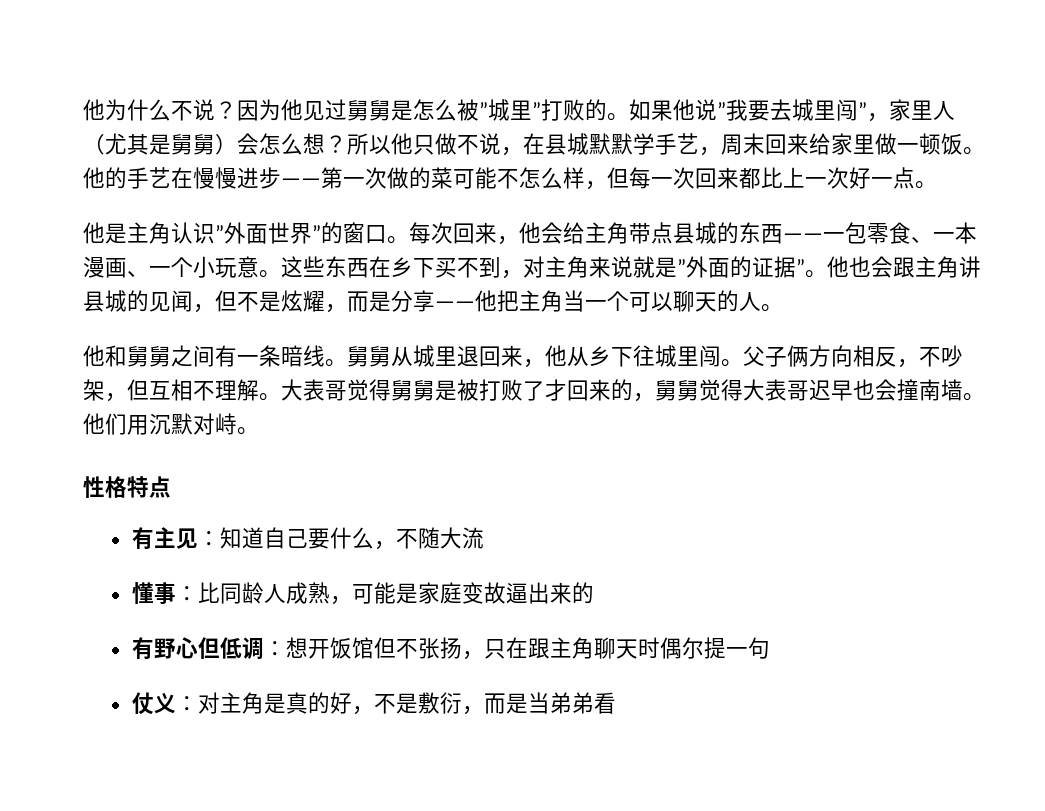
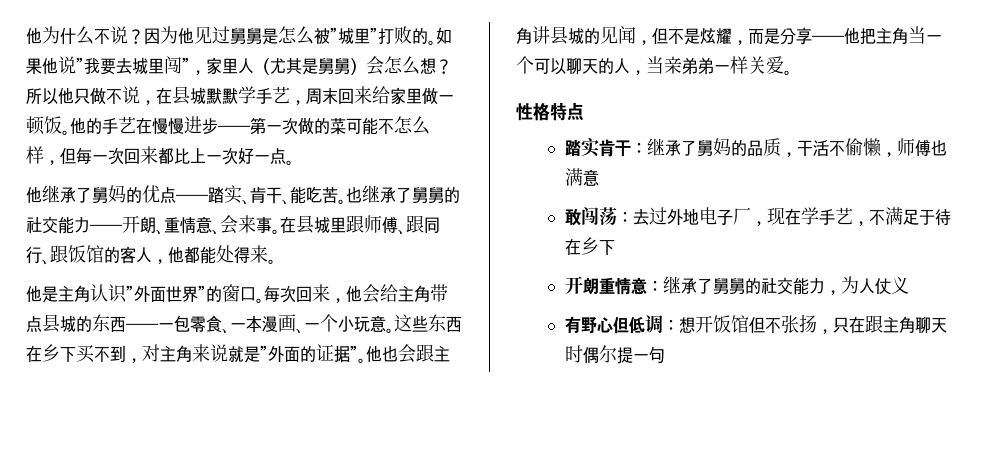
+ 他继承了舅妈的优点——踏实、肯干、能吃苦。也继承了舅舅的社交能力——开朗、重情意、会来事。在县城里跟师傅、跟同行、跟饭馆的客人，他都能处得来。
- 他也会跟主角讲县城的见闻，但不是炫耀，而是分享——他把主角当一个可以聊天的人。
- 他和舅舅之间有一条暗线。舅舅从城里退回来，他从乡下往城里闯。父子俩方向相反，不吵架，但互相不理解。大表哥觉得舅舅是被打败了才回来的，舅舅觉得大表哥迟早也会撞南墙。他们用沉默对峙。
+ 他也会跟主角讲县城的见闻，但不是炫耀，而是分享——他把主角当一个可以聊天的人，当亲弟弟一样关爱。
  性格特点
- 有主见：知道自己要什么，不随大流
- 懂事：比同龄人成熟，可能是家庭变故逼出来的
+ 踏实肯干：继承了舅妈的品质，干活不偷懒，师傅也满意
+ 敢闯荡：去过外地电子厂，现在学手艺，不满足于待在乡下
+ 开朗重情意：继承了舅舅的社交能力，为人仗义
- 仗义：对主角是真的好，不是敷衍，而是当弟弟看

